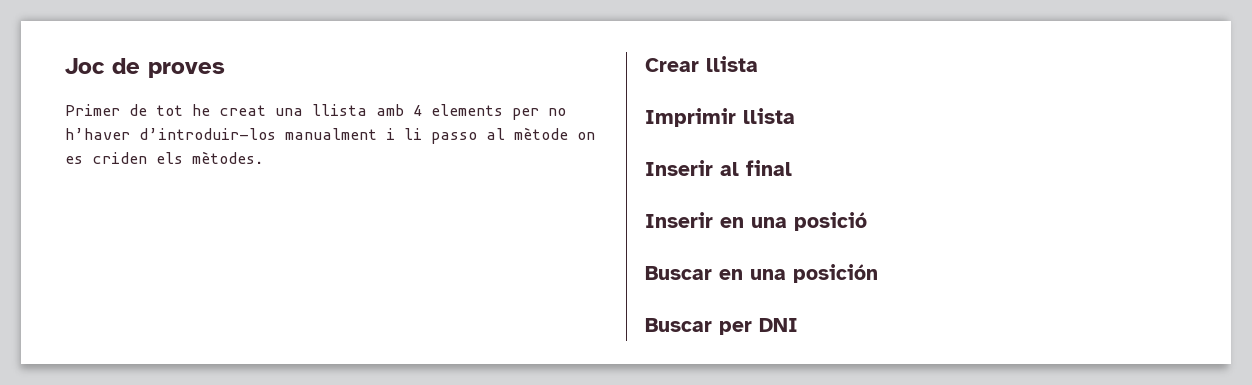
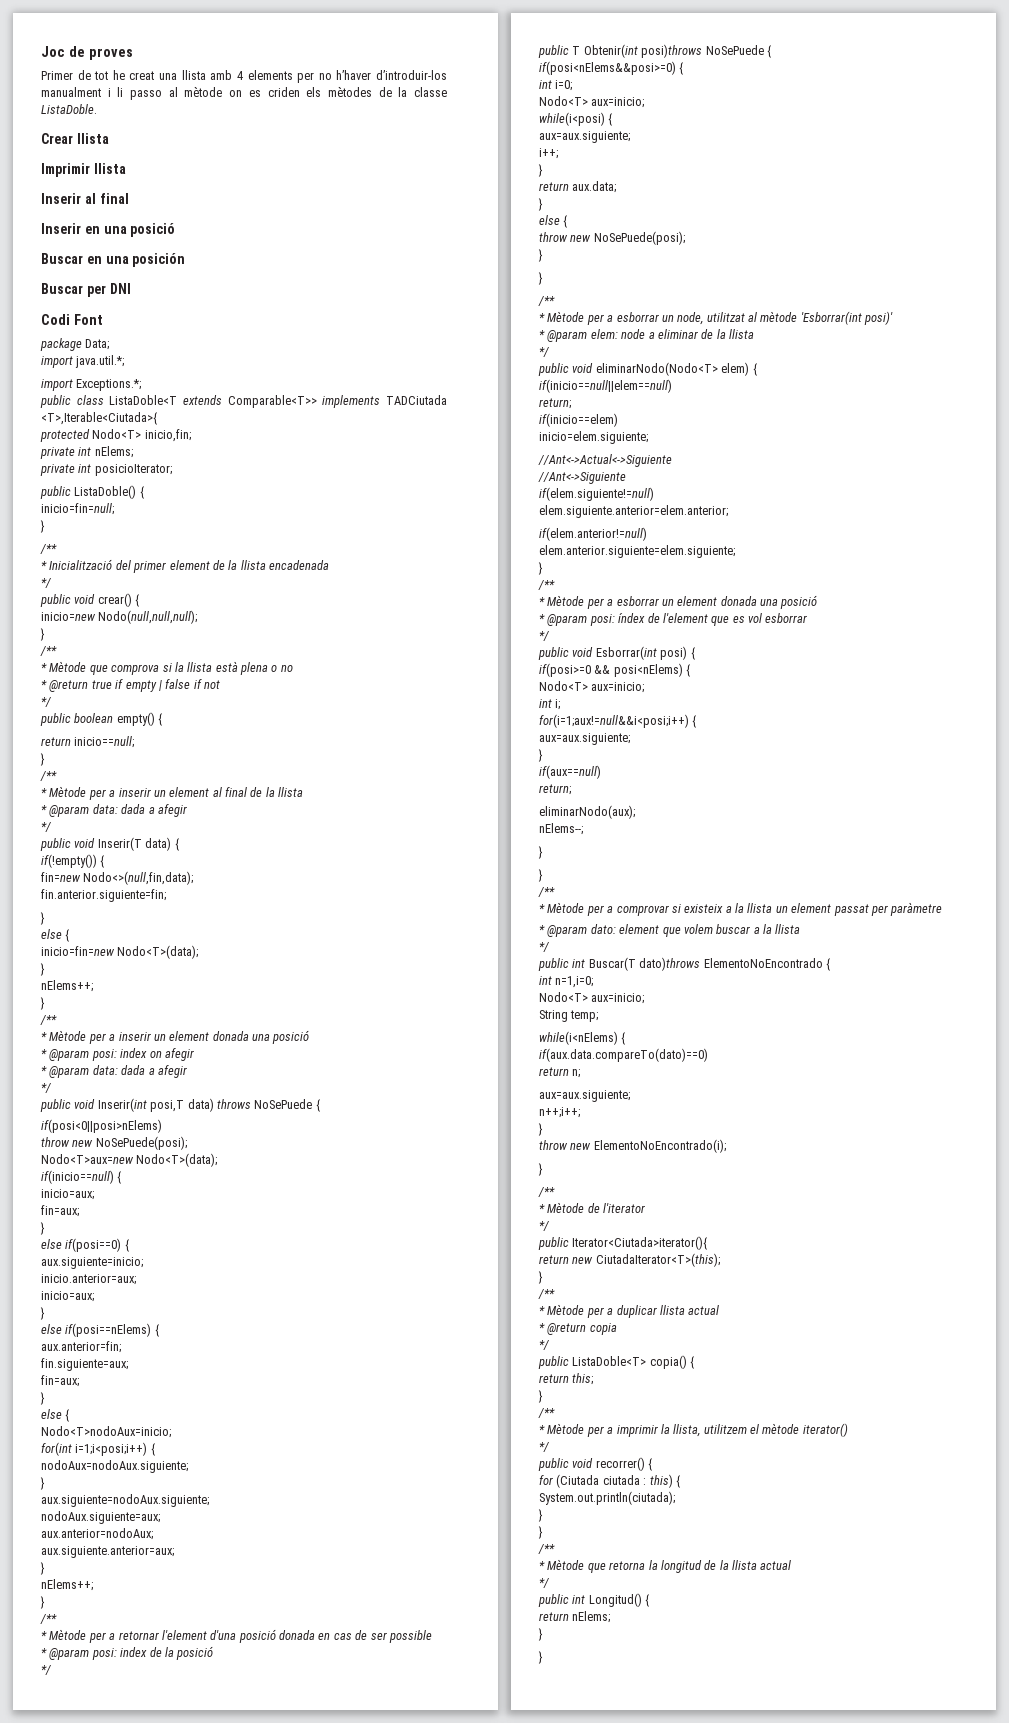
- Primer de tot he creat una llista amb 4 elements per no h’haver d’introduir-los manualment i li passo al mètode on es criden els mètodes.
+ Primer de tot he creat una llista amb 4 elements per no h’haver d’introduir-los manualment i li passo al mètode on es criden els mètodes de la classe ListaDoble.
+ Codi Font
+ package Data;
+ import java.util.*;
+ import Exceptions.*;
+ public class ListaDoble<T extends Comparable<T>> implements TADCiutada <T>,Iterable<Ciutada>{
+ protected Nodo<T> inicio,fin;
+ private int nElems;
+ private int posicioIterator;
+ public ListaDoble() {
+ inicio=fin=null;
+ }
+ /**
+ * Inicialització del primer element de la llista encadenada
+ */
+ public void crear() {
+ inicio=new Nodo(null,null,null);
+ }
+ /**
+ * Mètode que comprova si la llista està plena o no
+ * @return true if empty | false if not
+ */
+ public boolean empty() {
+ return inicio==null;
+ }
+ /**
+ * Mètode per a inserir un element al final de la llista
+ * @param data: dada a afegir
+ */
+ public void Inserir(T data) {
+ if(!empty()) {
+ fin=new Nodo<>(null,fin,data);
+ fin.anterior.siguiente=fin;
+ }
+ else {
+ inicio=fin=new Nodo<T>(data);
+ }
+ nElems++;
+ }
+ /**
+ * Mètode per a inserir un element donada una posició
+ * @param posi: index on afegir
+ * @param data: dada a afegir
+ */
+ public void Inserir(int posi,T data) throws NoSePuede {
+ if(posi<0||posi>nElems)
+ throw new NoSePuede(posi);
+ Nodo<T>aux=new Nodo<T>(data);
+ if(inicio==null) {
+ inicio=aux;
+ fin=aux;
+ }
+ else if(posi==0) {
+ aux.siguiente=inicio;
+ inicio.anterior=aux;
+ inicio=aux;
+ }
+ else if(posi==nElems) {
+ aux.anterior=fin;
+ fin.siguiente=aux;
+ fin=aux;
+ }
+ else {
+ Nodo<T>nodoAux=inicio;
+ for(int i=1;i<posi;i++) {
+ nodoAux=nodoAux.siguiente;
+ }
+ aux.siguiente=nodoAux.siguiente;
+ nodoAux.siguiente=aux;
+ aux.anterior=nodoAux;
+ aux.siguiente.anterior=aux;
+ }
+ nElems++;
+ }
+ /**
+ * Mètode per a retornar l'element d'una posició donada en cas de ser possible
+ * @param posi: index de la posició
+ */
+ public T Obtenir(int posi)throws NoSePuede {
+ if(posi<nElems&&posi>=0) {
+ int i=0;
+ Nodo<T> aux=inicio;
+ while(i<posi) {
+ aux=aux.siguiente;
+ i++;
+ }
+ return aux.data;
+ }
+ else {
+ throw new NoSePuede(posi);
+ }
+ }
+ /**
+ * Mètode per a esborrar un node, utilitzat al mètode 'Esborrar(int posi)'
+ * @param elem: node a eliminar de la llista
+ */
+ public void eliminarNodo(Nodo<T> elem) {
+ if(inicio==null||elem==null)
+ return;
+ if(inicio==elem)
+ inicio=elem.siguiente;
+ //Ant<->Actual<->Siguiente
+ //Ant<->Siguiente
+ if(elem.siguiente!=null)
+ elem.siguiente.anterior=elem.anterior;
+ if(elem.anterior!=null)
+ elem.anterior.siguiente=elem.siguiente;
+ }
+ /**
+ * Mètode per a esborrar un element donada una posició
+ * @param posi: índex de l'element que es vol esborrar
+ */
+ public void Esborrar(int posi) {
+ if(posi>=0 && posi<nElems) {
+ Nodo<T> aux=inicio;
+ int i;
+ for(i=1;aux!=null&&i<posi;i++) {
+ aux=aux.siguiente;
+ }
+ if(aux==null)
+ return;
+ eliminarNodo(aux);
+ nElems--;
+ }
+ }
+ /**
+ * Mètode per a comprovar si existeix a la llista un element passat per paràmetre
+ * @param dato: element que volem buscar a la llista
+ */
+ public int Buscar(T dato)throws ElementoNoEncontrado {
+ int n=1,i=0;
+ Nodo<T> aux=inicio;
+ String temp;
+ while(i<nElems) {
+ if(aux.data.compareTo(dato)==0)
+ return n;
+ aux=aux.siguiente;
+ n++;i++;
+ }
+ throw new ElementoNoEncontrado(i);
+ }
+ /**
+ * Mètode de l'iterator
+ */
+ public Iterator<Ciutada>iterator(){
+ return new CiutadaIterator<T>(this);
+ }
+ /**
+ * Mètode per a duplicar llista actual
+ * @return copia
+ */
+ public ListaDoble<T> copia() {
+ return this;
+ }
+ /**
+ * Mètode per a imprimir la llista, utilitzem el mètode iterator()
+ */
+ public void recorrer() {
+ for (Ciutada ciutada : this) {
+ System.out.println(ciutada);
+ }
+ }
+ /**
+ * Mètode que retorna la longitud de la llista actual
+ */
+ public int Longitud() {
+ return nElems;
+ }
+ }

